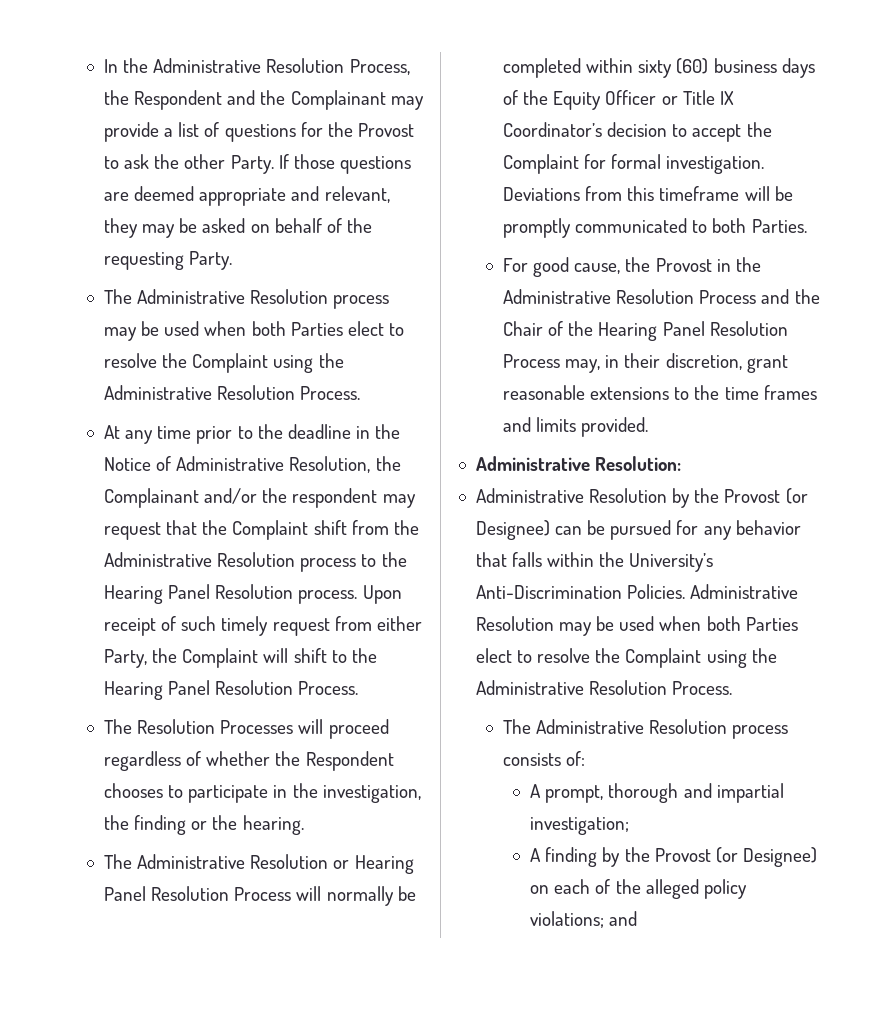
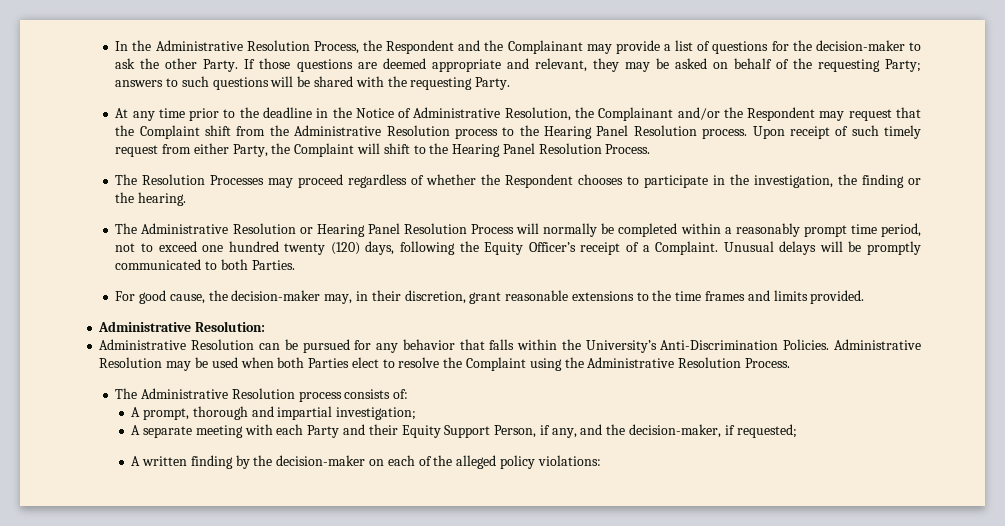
- In the Administrative Resolution Process, the Respondent and the Complainant may provide a list of questions for the Provost to ask the other Party.
+ In the Administrative Resolution Process, the Respondent and the Complainant may provide a list of questions for the decision-maker to ask the other Party.
- If those questions are deemed appropriate and relevant, they may be asked on behalf of the requesting Party.
- The Administrative Resolution process may be used when both Parties elect to resolve the Complaint using the Administrative Resolution Process.
+ If those questions are deemed appropriate and relevant, they may be asked on behalf of the requesting Party; answers to such questions will be shared with the requesting Party.
- At any time prior to the deadline in the Notice of Administrative Resolution, the Complainant and/or the respondent may request that the Complaint shift from the Administrative Resolution process to the Hearing Panel Resolution process.
+ At any time prior to the deadline in the Notice of Administrative Resolution, the Complainant and/or the Respondent may request that the Complaint shift from the Administrative Resolution process to the Hearing Panel Resolution process.
- The Resolution Processes will proceed regardless of whether the Respondent chooses to participate in the investigation, the finding or the hearing.
+ The Resolution Processes may proceed regardless of whether the Respondent chooses to participate in the investigation, the finding or the hearing.
- The Administrative Resolution or Hearing Panel Resolution Process will normally be completed within sixty (60) business days of the Equity Officer or Title IX Coordinator’s decision to accept the Complaint for formal investigation. Deviations from this timeframe will be promptly communicated to both Parties.
+ The Administrative Resolution or Hearing Panel Resolution Process will normally be completed within a reasonably prompt time period, not to exceed one hundred twenty (120) days, following the Equity Officer’s receipt of a Complaint. Unusual delays will be promptly communicated to both Parties.
- For good cause, the Provost in the Administrative Resolution Process and the Chair of the Hearing Panel Resolution Process may, in their discretion, grant reasonable extensions to the time frames and limits provided.
+ For good cause, the decision-maker may, in their discretion, grant reasonable extensions to the time frames and limits provided.
- Administrative Resolution by the Provost (or Designee) can be pursued for any behavior that falls within the University’s Anti-Discrimination Policies.
+ Administrative Resolution can be pursued for any behavior that falls within the University’s Anti-Discrimination Policies.
- A finding by the Provost (or Designee) on each of the alleged policy violations; and
+ A separate meeting with each Party and their Equity Support Person, if any, and the decision-maker, if requested;
+ A written finding by the decision-maker on each of the alleged policy violations:

